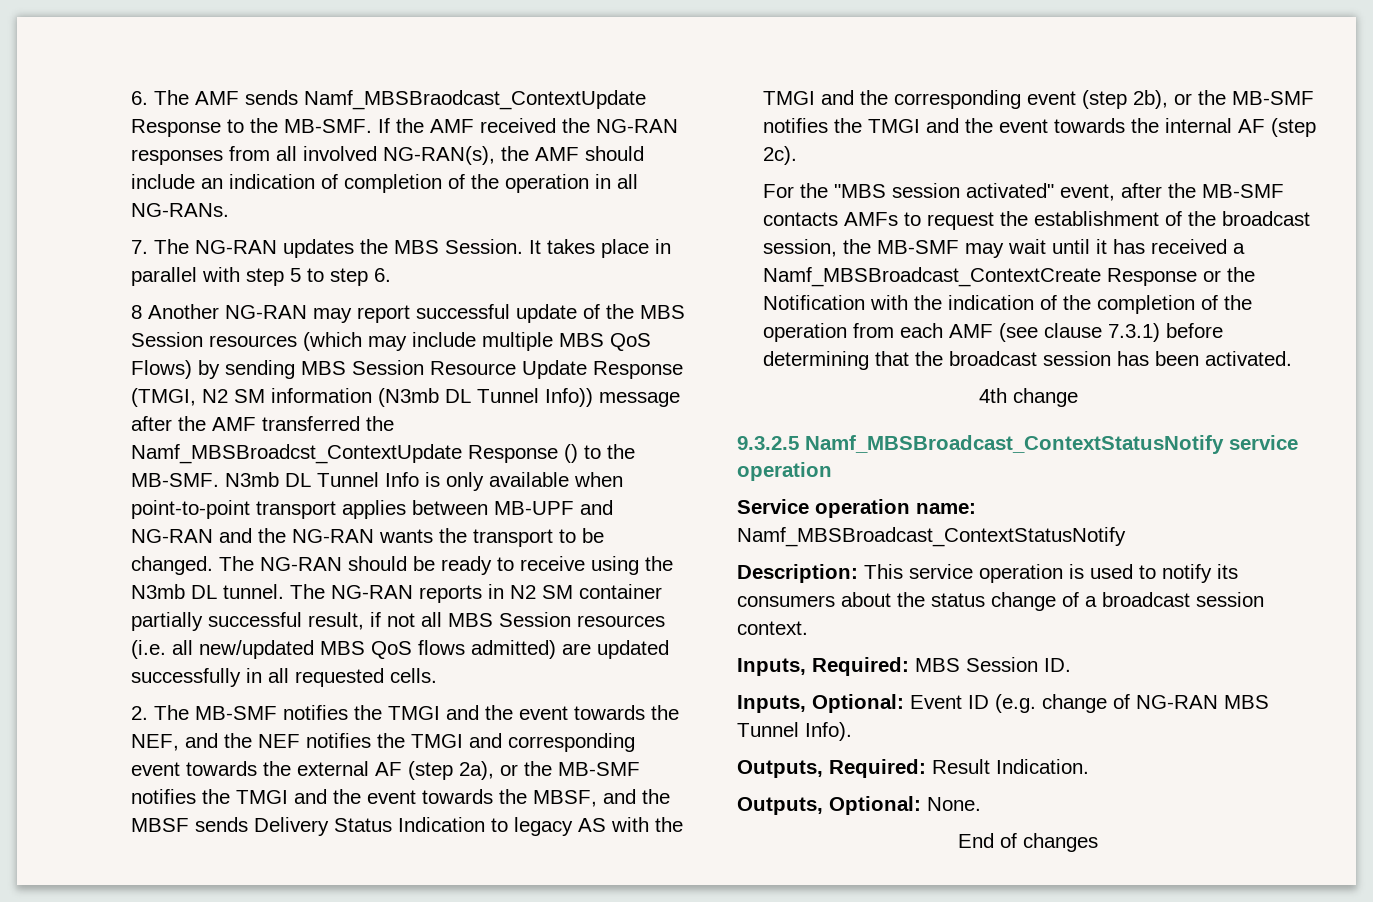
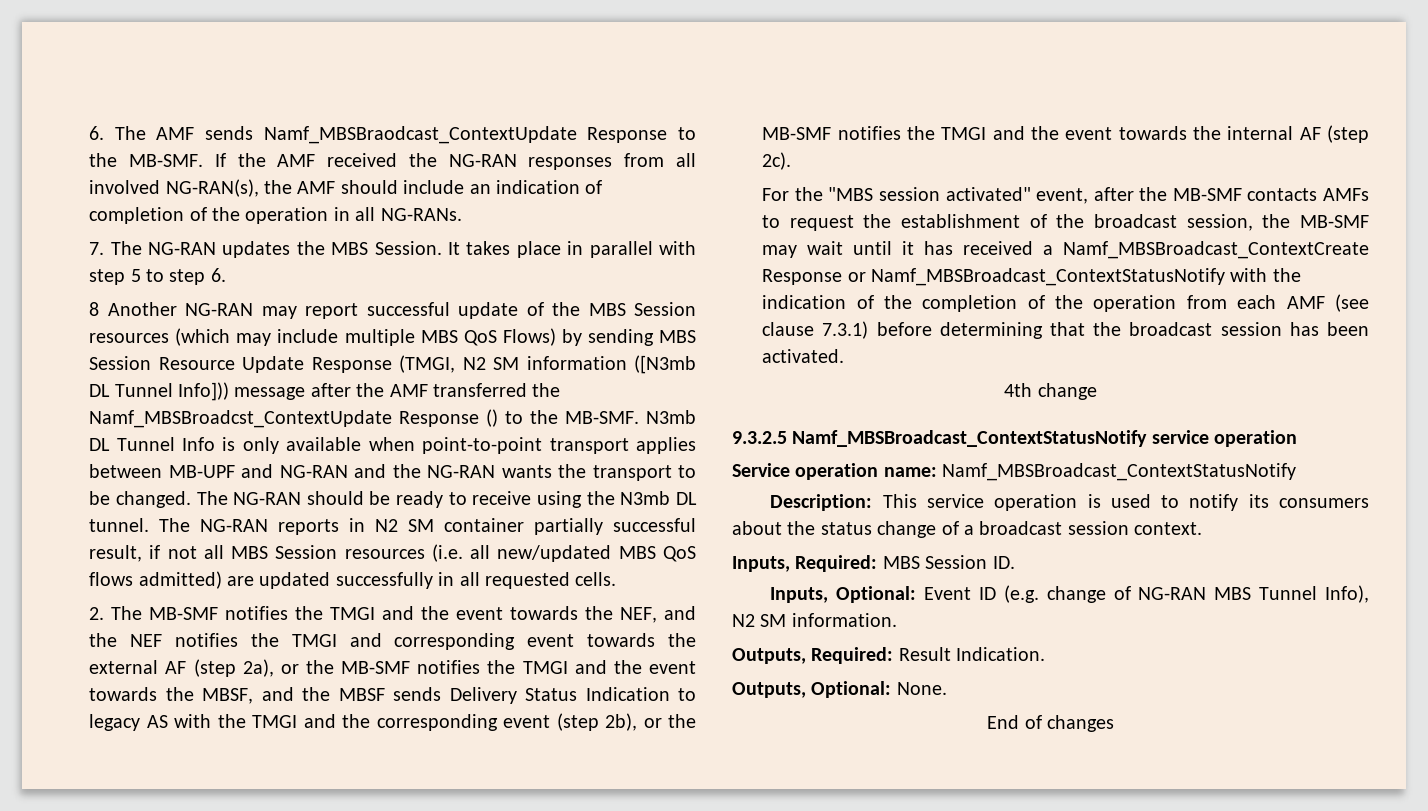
- 8 Another NG-RAN may report successful update of the MBS Session resources (which may include multiple MBS QoS Flows) by sending MBS Session Resource Update Response (TMGI, N2 SM information (N3mb DL Tunnel Info)) message after the AMF transferred the Namf_MBSBroadcst_ContextUpdate Response () to the MB-SMF.
+ 8 Another NG-RAN may report successful update of the MBS Session resources (which may include multiple MBS QoS Flows) by sending MBS Session Resource Update Response (TMGI, N2 SM information ([N3mb DL Tunnel Info])) message after the AMF transferred the Namf_MBSBroadcst_ContextUpdate Response () to the MB-SMF.
- For the "MBS session activated" event, after the MB-SMF contacts AMFs to request the establishment of the broadcast session, the MB-SMF may wait until it has received a Namf_MBSBroadcast_ContextCreate Response or the Notification with the indication of the completion of the operation from each AMF (see clause 7.3.1) before determining that the broadcast session has been activated.
+ For the "MBS session activated" event, after the MB-SMF contacts AMFs to request the establishment of the broadcast session, the MB-SMF may wait until it has received a Namf_MBSBroadcast_ContextCreate Response or Namf_MBSBroadcast_ContextStatusNotify with the indication of the completion of the operation from each AMF (see clause 7.3.1) before determining that the broadcast session has been activated.
- Inputs, Optional: Event ID (e.g. change of NG-RAN MBS Tunnel Info).
+ Inputs, Optional: Event ID (e.g. change of NG-RAN MBS Tunnel Info), N2 SM information.

